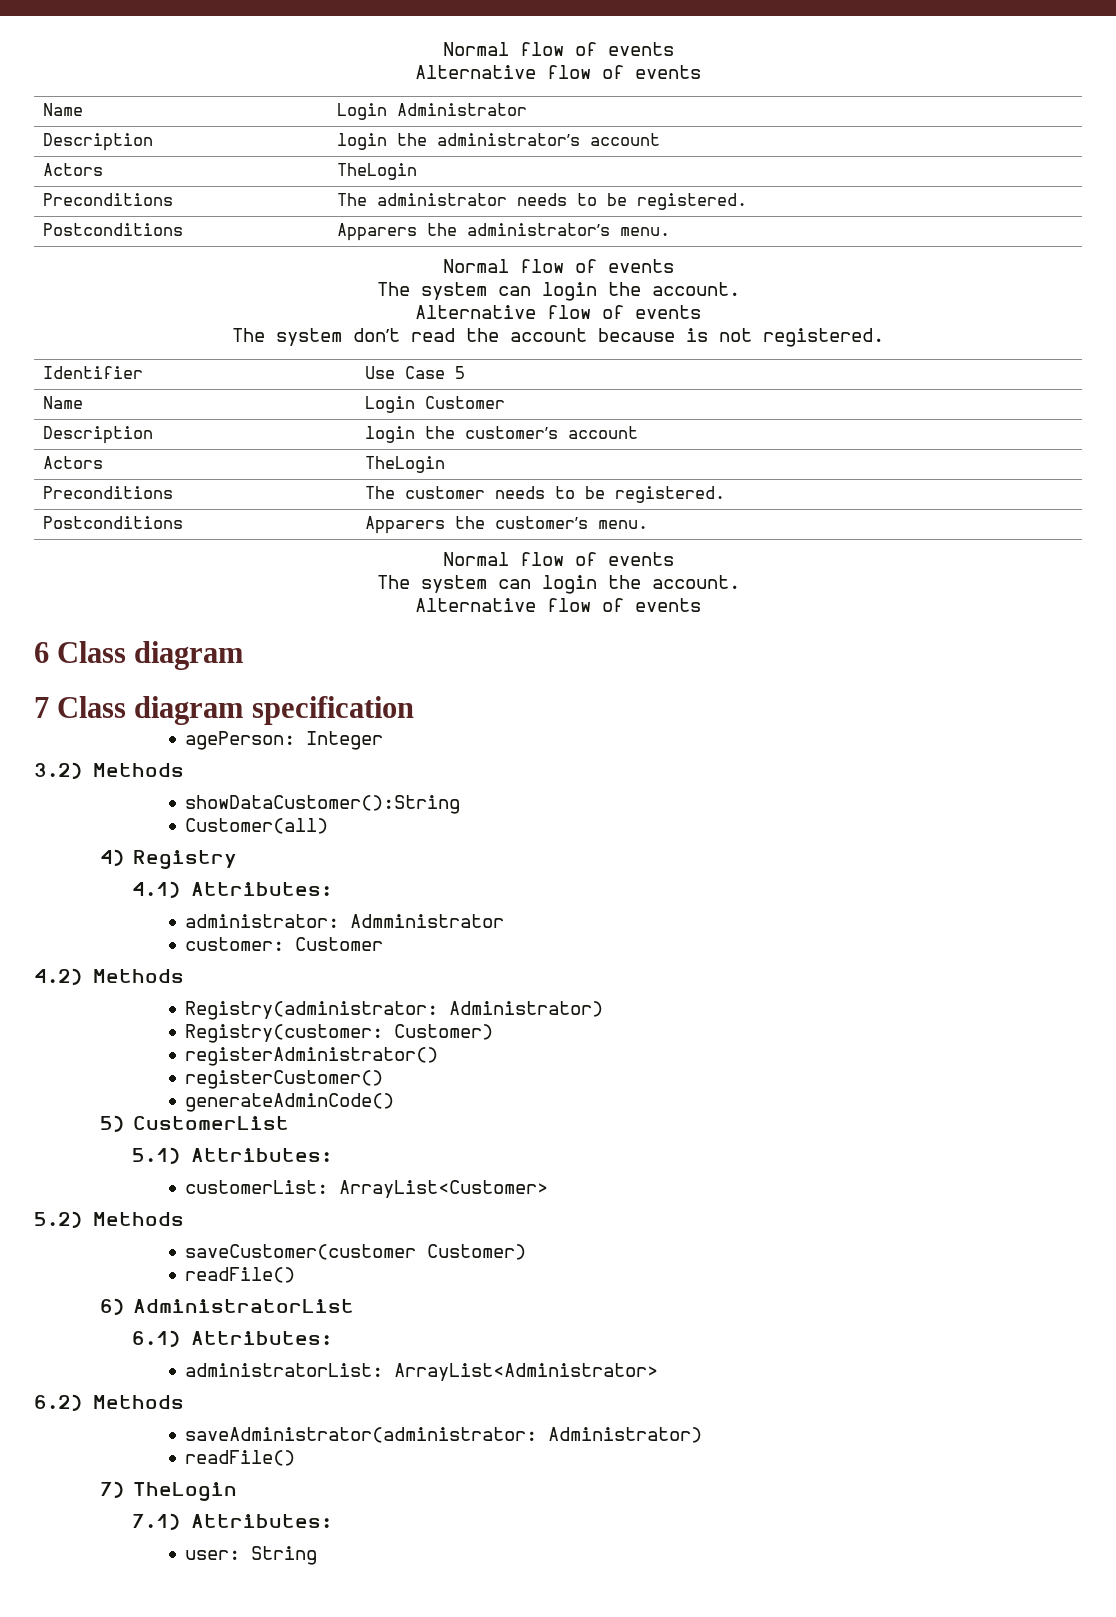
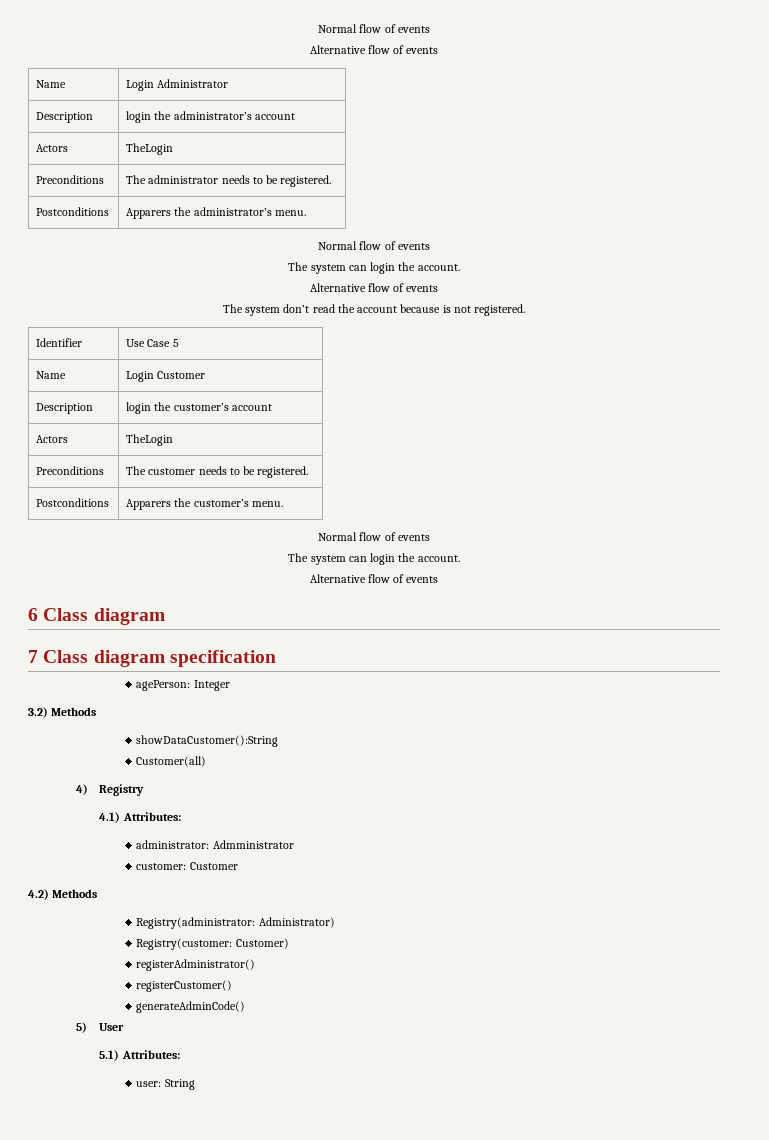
- 5) CustomerList
+ 5) User
- customerList: ArrayList<Customer>
- 5.2) Methods
- saveCustomer(customer Customer)
- readFile()
- 6) AdministratorList
- 6.1) Attributes:
- administratorList: ArrayList<Administrator>
- 6.2) Methods
- saveAdministrator(administrator: Administrator)
- readFile()
- 7) TheLogin
- 7.1) Attributes:

